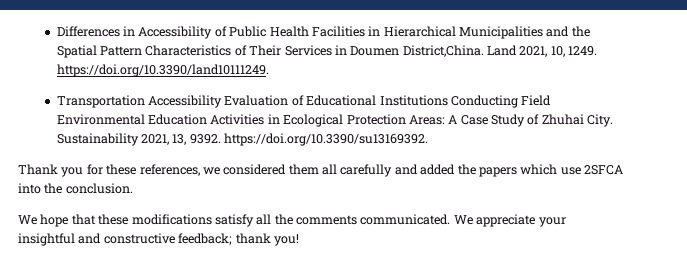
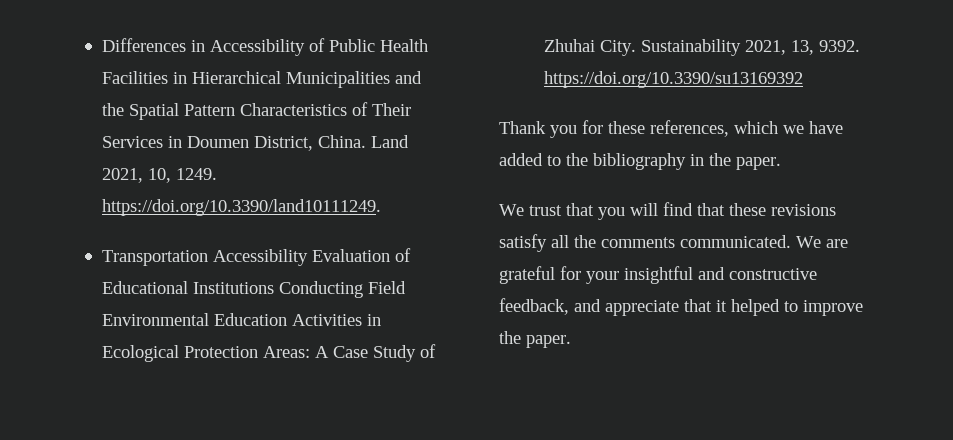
- Differences in Accessibility of Public Health Facilities in Hierarchical Municipalities and the Spatial Pattern Characteristics of Their Services in Doumen District,China.
+ Differences in Accessibility of Public Health Facilities in Hierarchical Municipalities and the Spatial Pattern Characteristics of Their Services in Doumen District, China.
- Sustainability 2021, 13, 9392. https://doi.org/10.3390/su13169392.
+ Sustainability 2021, 13, 9392. https://doi.org/10.3390/su13169392
- Thank you for these references, we considered them all carefully and added the papers which use 2SFCA into the conclusion.
- We hope that these modifications satisfy all the comments communicated.
+ Thank you for these references, which we have added to the bibliography in the paper.
+ We trust that you will find that these revisions satisfy all the comments communicated.
- We appreciate your insightful and constructive feedback; thank you!
+ We are grateful for your insightful and constructive feedback, and appreciate that it helped to improve the paper.

